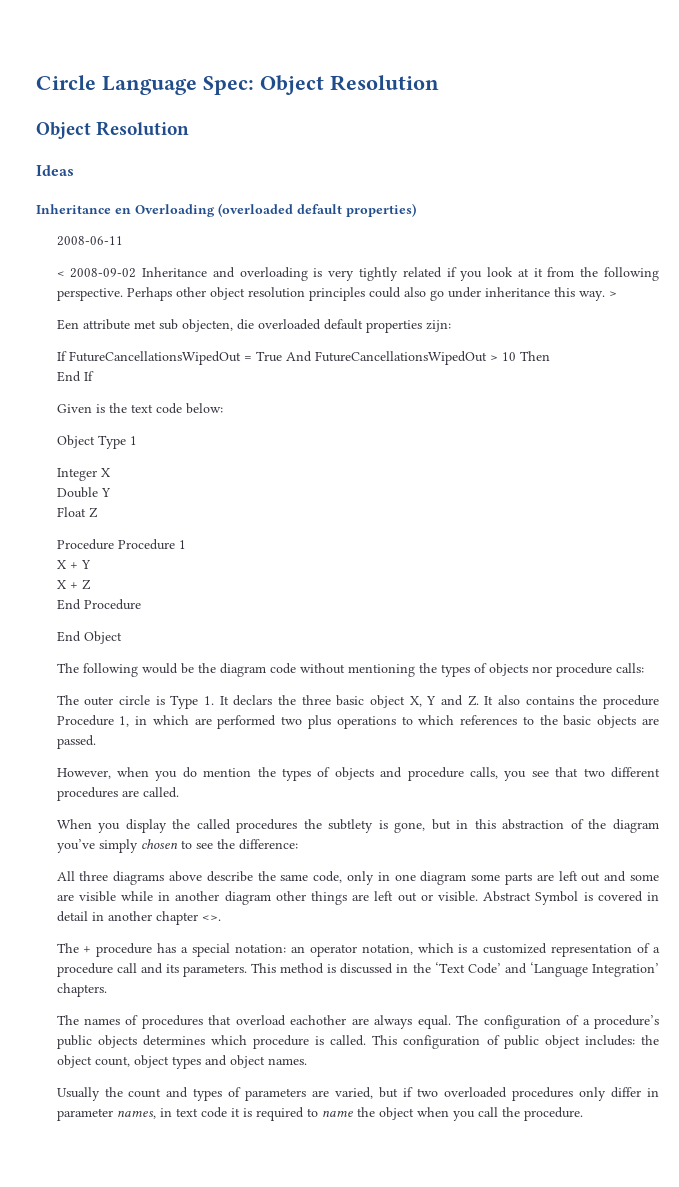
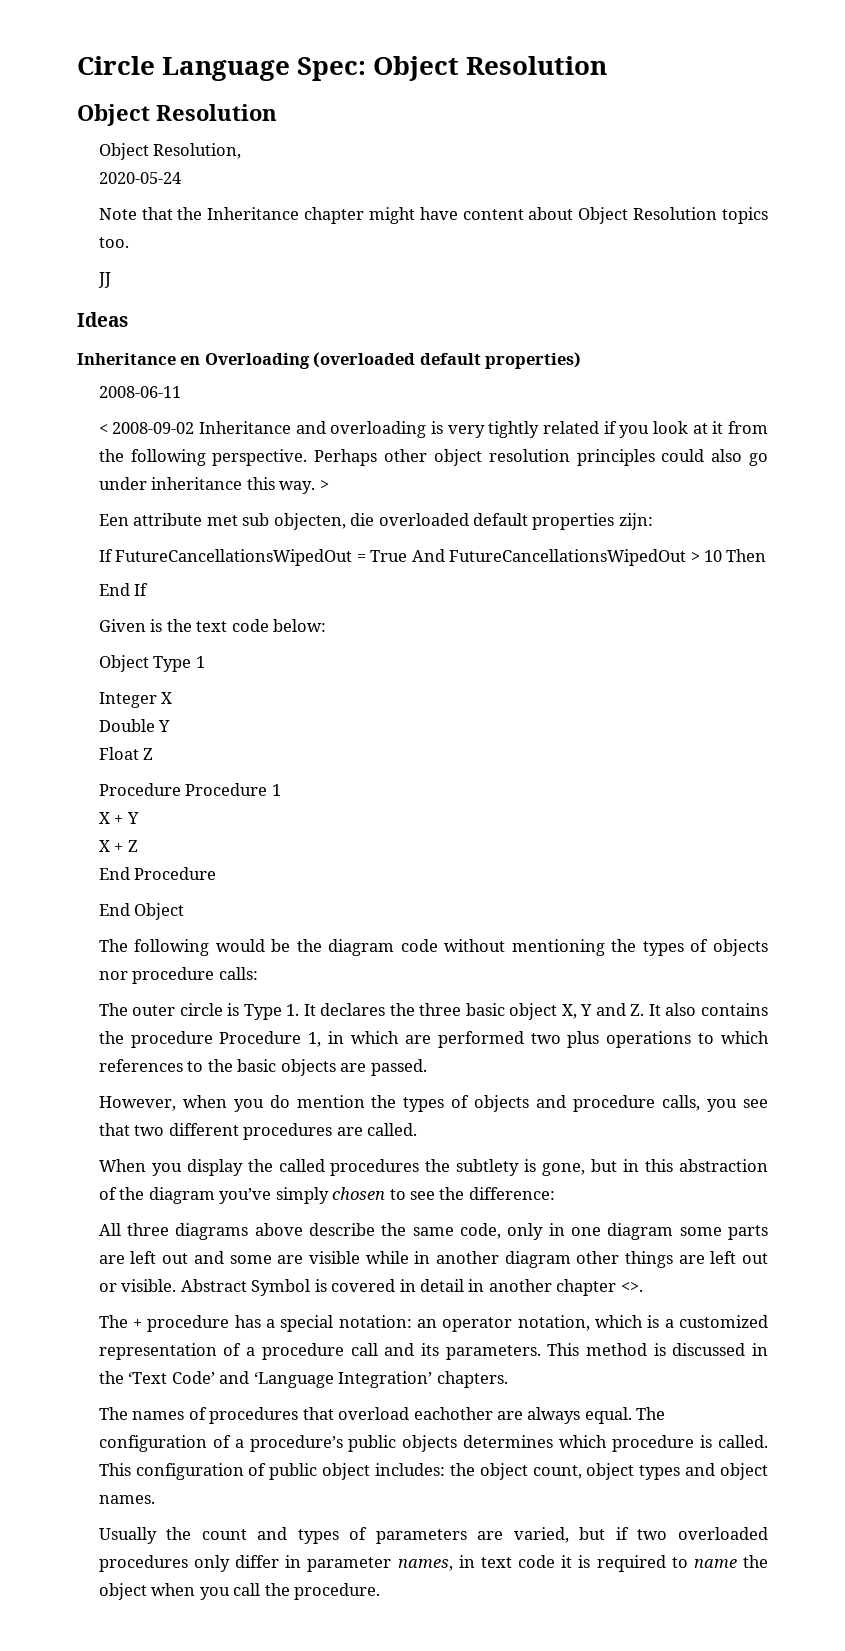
+ Object Resolution,
+ 2020-05-24
+ Note that the Inheritance chapter might have content about Object Resolution topics too.
+ JJ
- The outer circle is Type 1. It declars the three basic object X, Y and Z. It also contains the procedure Procedure 1, in which are performed two plus operations to which references to the basic objects are passed.
+ The outer circle is Type 1. It declares the three basic object X, Y and Z. It also contains the procedure Procedure 1, in which are performed two plus operations to which references to the basic objects are passed.

